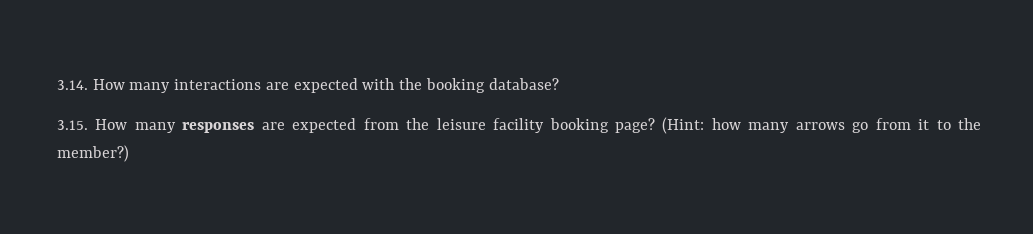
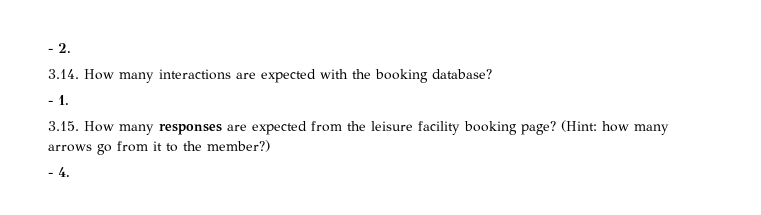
+ - 2.
+ - 1.
+ - 4.

